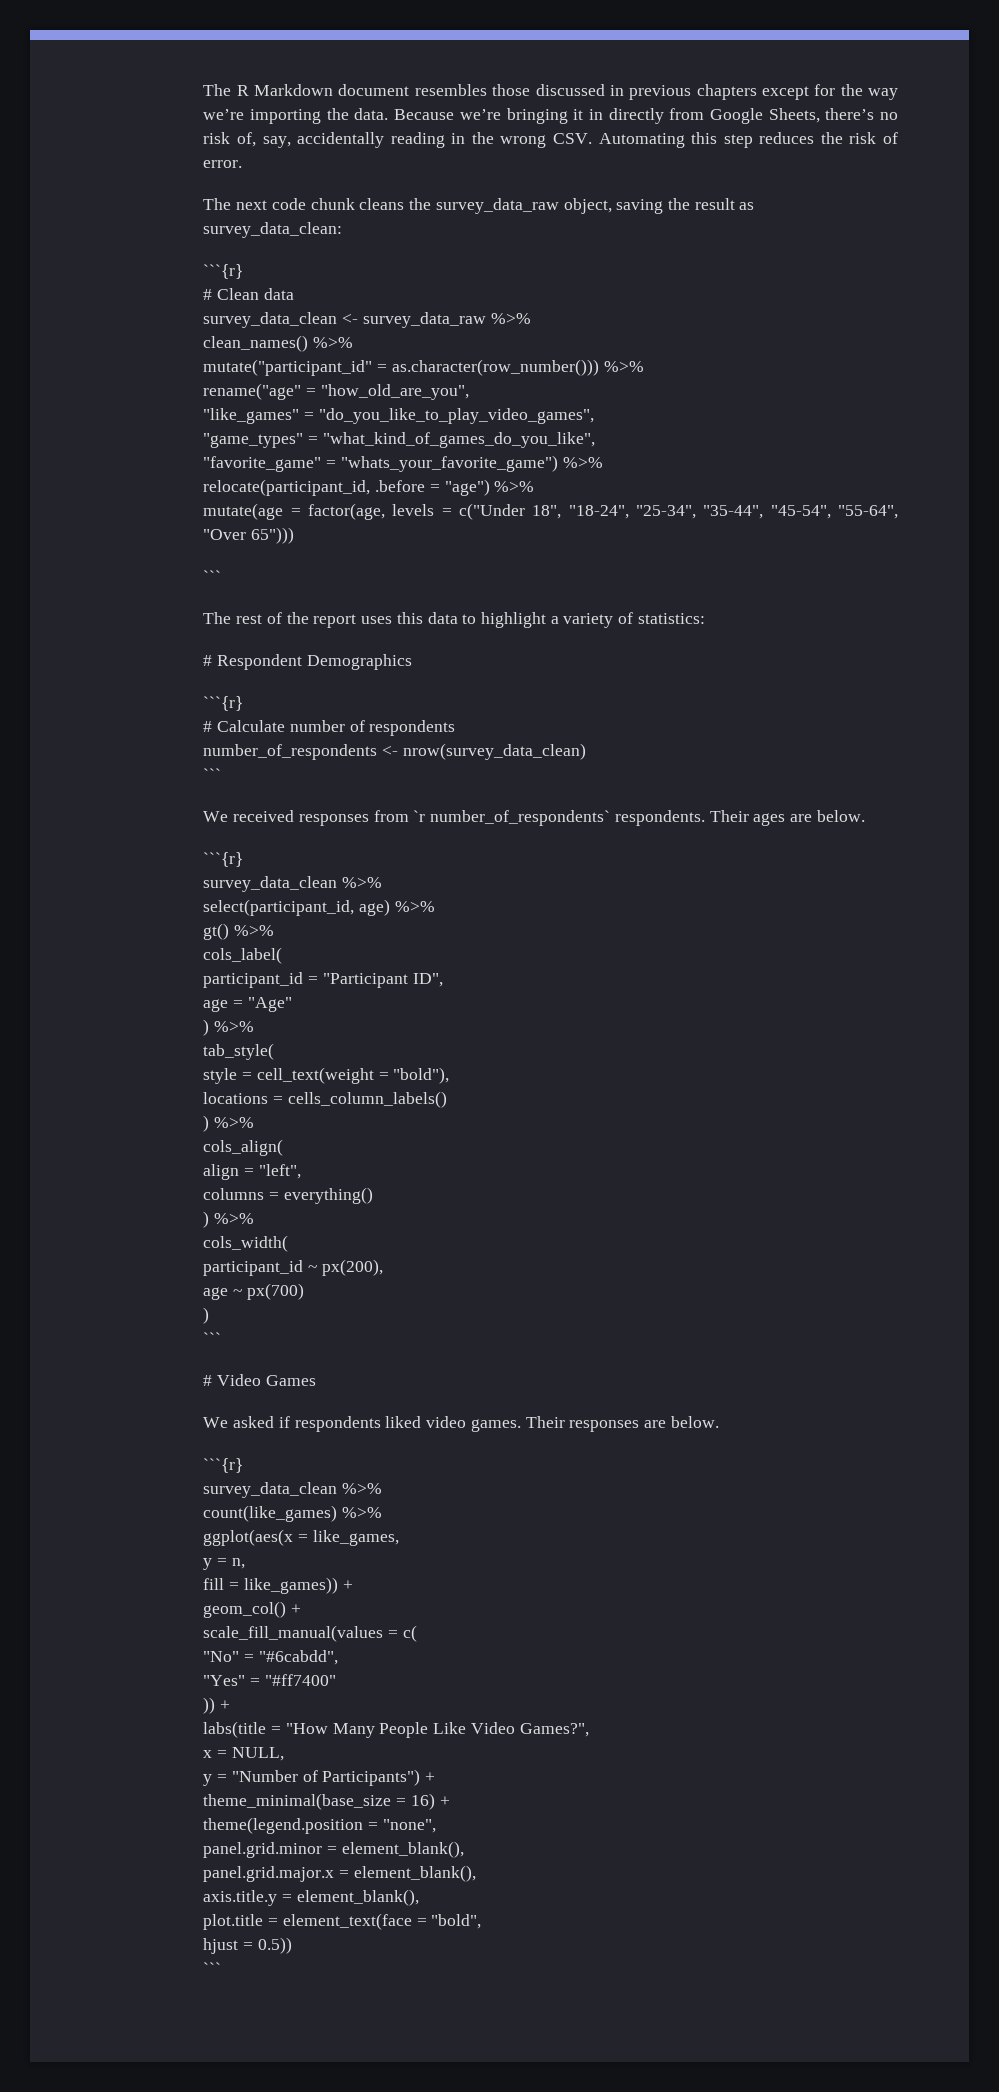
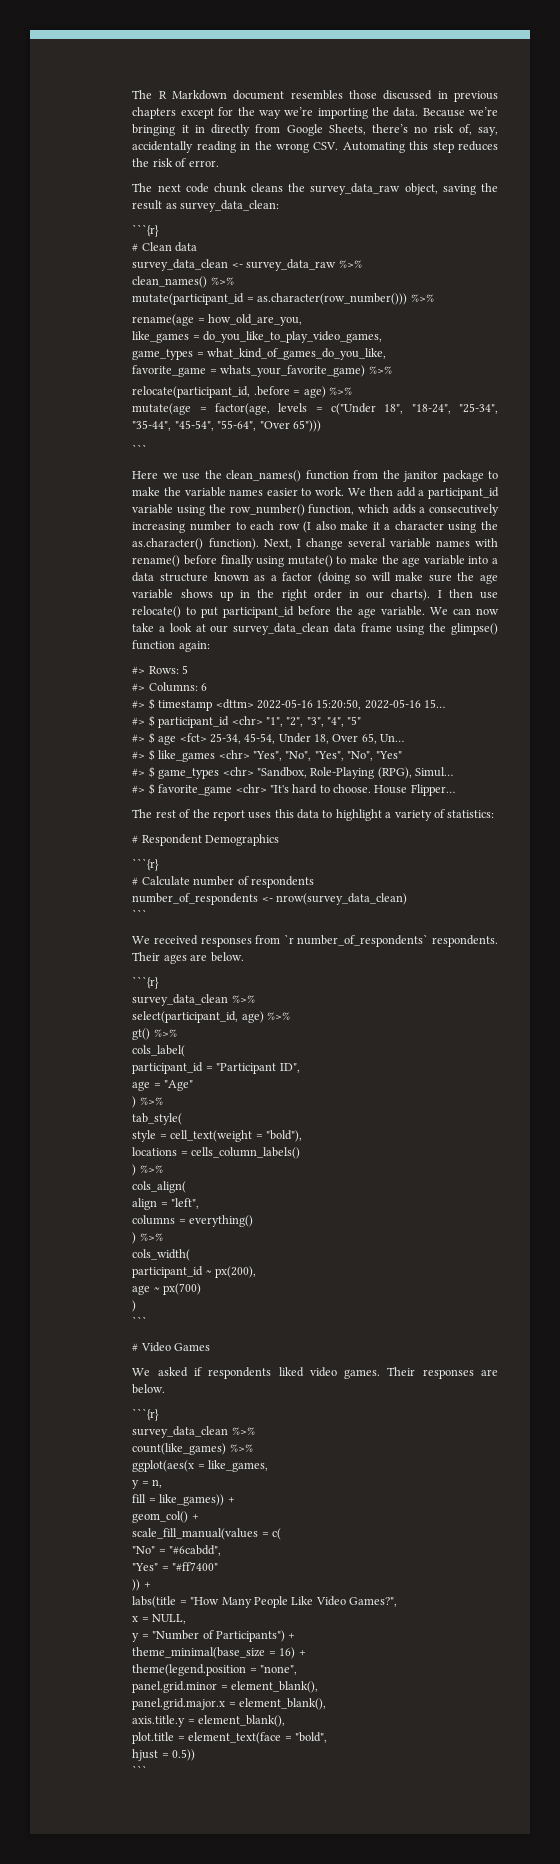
- mutate("participant_id" = as.character(row_number())) %>%
+ mutate(participant_id = as.character(row_number())) %>%
- rename("age" = "how_old_are_you",
- "like_games" = "do_you_like_to_play_video_games",
- "game_types" = "what_kind_of_games_do_you_like",
- "favorite_game" = "whats_your_favorite_game") %>%
+ rename(age = how_old_are_you,
+ like_games = do_you_like_to_play_video_games,
+ game_types = what_kind_of_games_do_you_like,
+ favorite_game = whats_your_favorite_game) %>%
- relocate(participant_id, .before = "age") %>%
+ relocate(participant_id, .before = age) %>%
+ Here we use the clean_names() function from the janitor package to make the variable names easier to work. We then add a participant_id variable using the row_number() function, which adds a consecutively increasing number to each row (I also make it a character using the as.character() function). Next, I change several variable names with rename() before finally using mutate() to make the age variable into a data structure known as a factor (doing so will make sure the age variable shows up in the right order in our charts). I then use relocate() to put participant_id before the age variable. We can now take a look at our survey_data_clean data frame using the glimpse() function again:
+ #> Rows: 5
+ #> Columns: 6
+ #> $ timestamp <dttm> 2022-05-16 15:20:50, 2022-05-16 15…
+ #> $ participant_id <chr> "1", "2", "3", "4", "5"
+ #> $ age <fct> 25-34, 45-54, Under 18, Over 65, Un…
+ #> $ like_games <chr> "Yes", "No", "Yes", "No", "Yes"
+ #> $ game_types <chr> "Sandbox, Role-Playing (RPG), Simul…
+ #> $ favorite_game <chr> "It's hard to choose. House Flipper…

